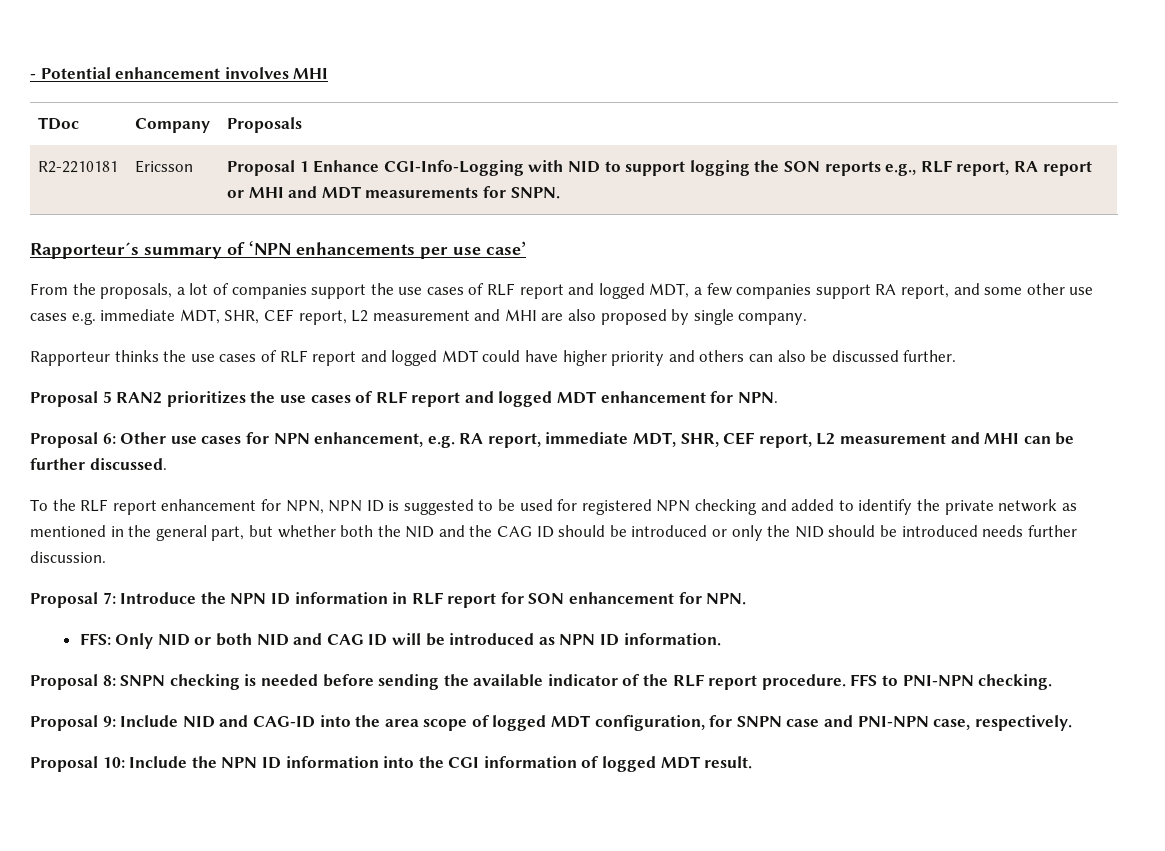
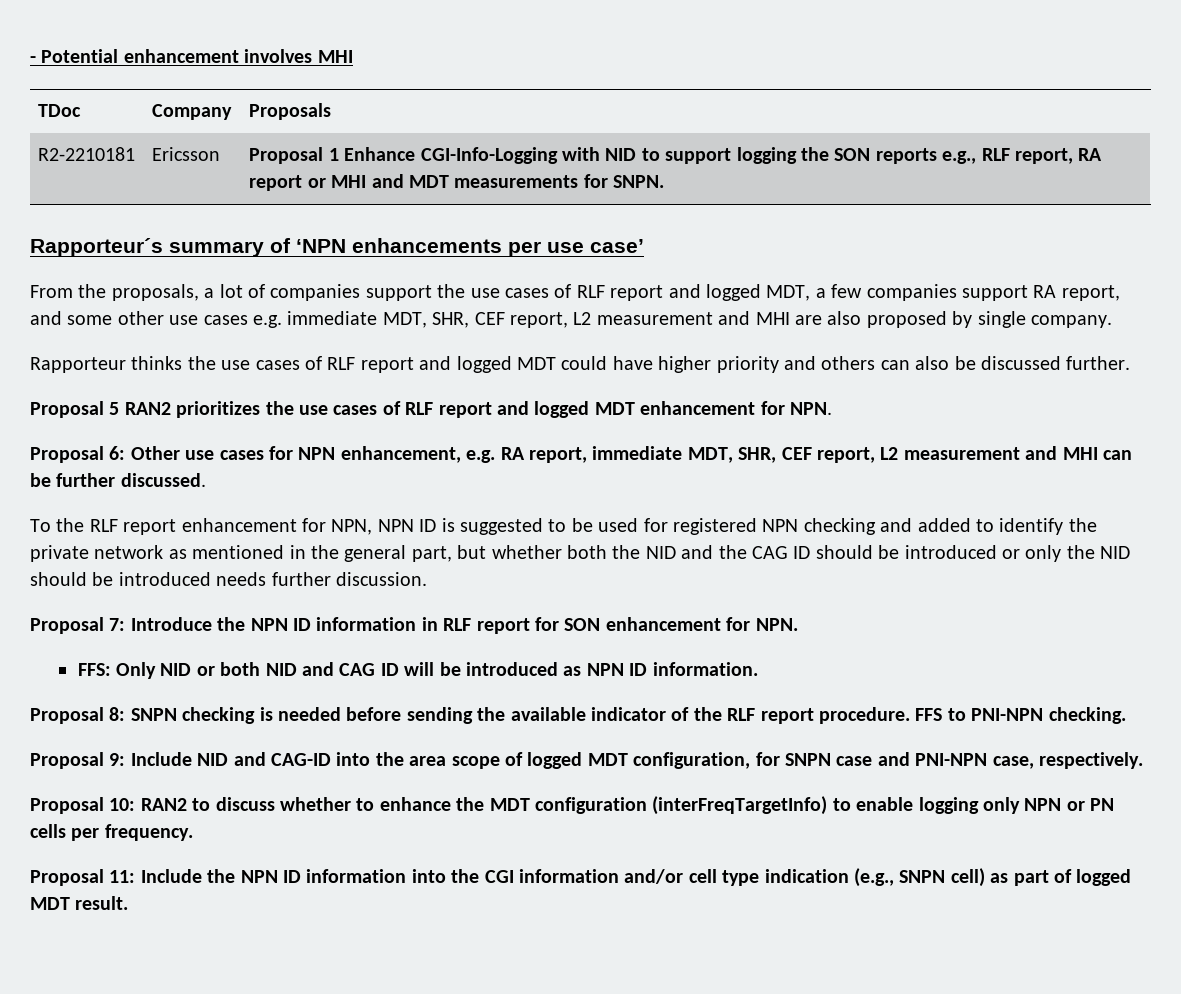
- Proposal 10: Include the NPN ID information into the CGI information of logged MDT result.
+ Proposal 10: RAN2 to discuss whether to enhance the MDT configuration (interFreqTargetInfo) to enable logging only NPN or PN cells per frequency.
+ Proposal 11: Include the NPN ID information into the CGI information and/or cell type indication (e.g., SNPN cell) as part of logged MDT result.

